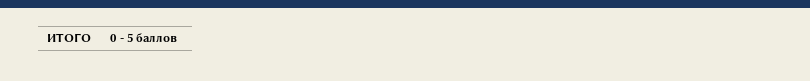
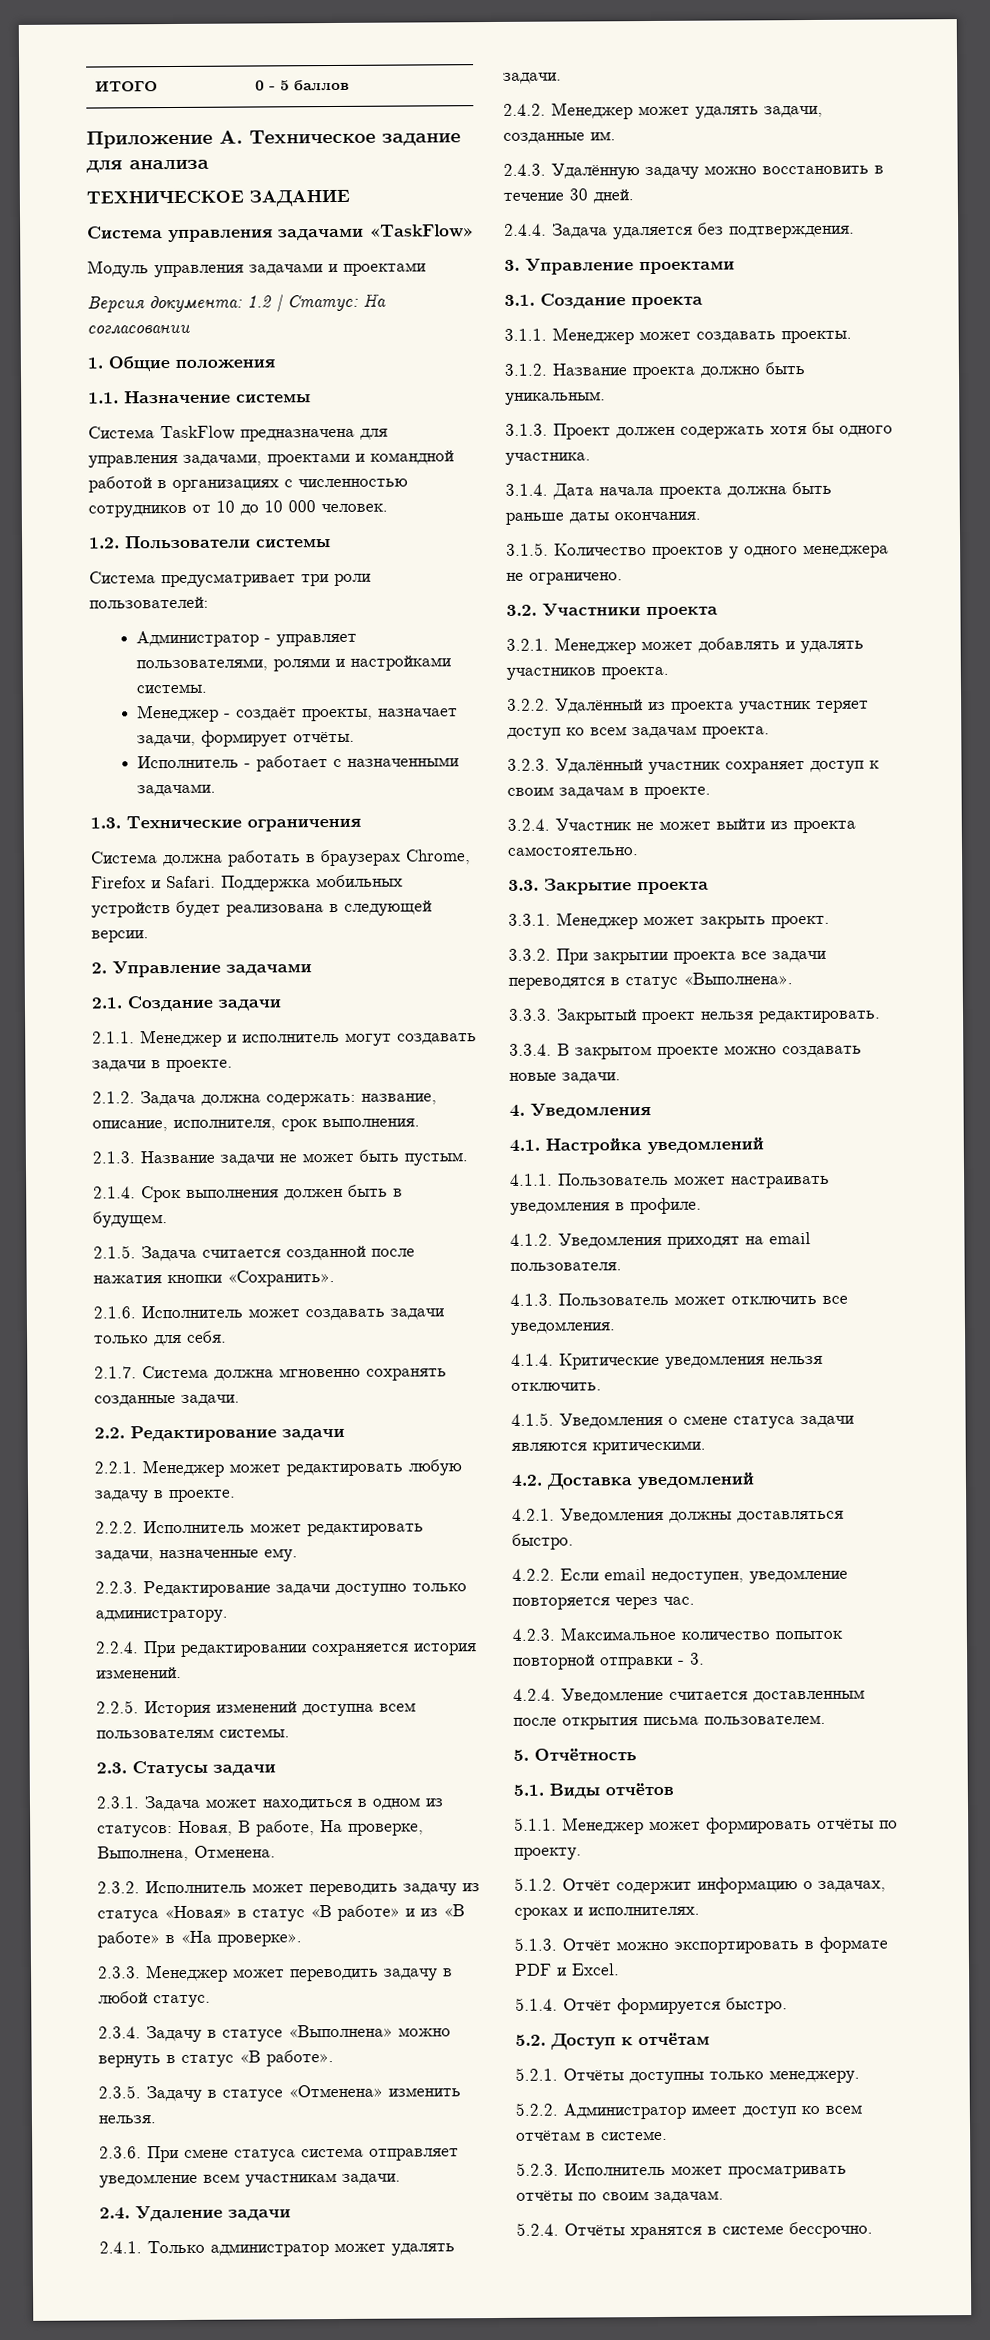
+ Приложение А. Техническое задание для анализа
+ ТЕХНИЧЕСКОЕ ЗАДАНИЕ
+ Система управления задачами «TaskFlow»
+ Модуль управления задачами и проектами
+ Версия документа: 1.2 | Статус: На согласовании
+ 1. Общие положения
+ 1.1. Назначение системы
+ Система TaskFlow предназначена для управления задачами, проектами и командной работой в организациях с численностью сотрудников от 10 до 10 000 человек.
+ 1.2. Пользователи системы
+ Система предусматривает три роли пользователей:
+ Администратор - управляет пользователями, ролями и настройками системы.
+ Менеджер - создаёт проекты, назначает задачи, формирует отчёты.
+ Исполнитель - работает с назначенными задачами.
+ 1.3. Технические ограничения
+ Система должна работать в браузерах Chrome, Firefox и Safari. Поддержка мобильных устройств будет реализована в следующей версии.
+ 2. Управление задачами
+ 2.1. Создание задачи
+ 2.1.1. Менеджер и исполнитель могут создавать задачи в проекте.
+ 2.1.2. Задача должна содержать: название, описание, исполнителя, срок выполнения.
+ 2.1.3. Название задачи не может быть пустым.
+ 2.1.4. Срок выполнения должен быть в будущем.
+ 2.1.5. Задача считается созданной после нажатия кнопки «Сохранить».
+ 2.1.6. Исполнитель может создавать задачи только для себя.
+ 2.1.7. Система должна мгновенно сохранять созданные задачи.
+ 2.2. Редактирование задачи
+ 2.2.1. Менеджер может редактировать любую задачу в проекте.
+ 2.2.2. Исполнитель может редактировать задачи, назначенные ему.
+ 2.2.3. Редактирование задачи доступно только администратору.
+ 2.2.4. При редактировании сохраняется история изменений.
+ 2.2.5. История изменений доступна всем пользователям системы.
+ 2.3. Статусы задачи
+ 2.3.1. Задача может находиться в одном из статусов: Новая, В работе, На проверке, Выполнена, Отменена.
+ 2.3.2. Исполнитель может переводить задачу из статуса «Новая» в статус «В работе» и из «В работе» в «На проверке».
+ 2.3.3. Менеджер может переводить задачу в любой статус.
+ 2.3.4. Задачу в статусе «Выполнена» можно вернуть в статус «В работе».
+ 2.3.5. Задачу в статусе «Отменена» изменить нельзя.
+ 2.3.6. При смене статуса система отправляет уведомление всем участникам задачи.
+ 2.4. Удаление задачи
+ 2.4.1. Только администратор может удалять задачи.
+ 2.4.2. Менеджер может удалять задачи, созданные им.
+ 2.4.3. Удалённую задачу можно восстановить в течение 30 дней.
+ 2.4.4. Задача удаляется без подтверждения.
+ 3. Управление проектами
+ 3.1. Создание проекта
+ 3.1.1. Менеджер может создавать проекты.
+ 3.1.2. Название проекта должно быть уникальным.
+ 3.1.3. Проект должен содержать хотя бы одного участника.
+ 3.1.4. Дата начала проекта должна быть раньше даты окончания.
+ 3.1.5. Количество проектов у одного менеджера не ограничено.
+ 3.2. Участники проекта
+ 3.2.1. Менеджер может добавлять и удалять участников проекта.
+ 3.2.2. Удалённый из проекта участник теряет доступ ко всем задачам проекта.
+ 3.2.3. Удалённый участник сохраняет доступ к своим задачам в проекте.
+ 3.2.4. Участник не может выйти из проекта самостоятельно.
+ 3.3. Закрытие проекта
+ 3.3.1. Менеджер может закрыть проект.
+ 3.3.2. При закрытии проекта все задачи переводятся в статус «Выполнена».
+ 3.3.3. Закрытый проект нельзя редактировать.
+ 3.3.4. В закрытом проекте можно создавать новые задачи.
+ 4. Уведомления
+ 4.1. Настройка уведомлений
+ 4.1.1. Пользователь может настраивать уведомления в профиле.
+ 4.1.2. Уведомления приходят на email пользователя.
+ 4.1.3. Пользователь может отключить все уведомления.
+ 4.1.4. Критические уведомления нельзя отключить.
+ 4.1.5. Уведомления о смене статуса задачи являются критическими.
+ 4.2. Доставка уведомлений
+ 4.2.1. Уведомления должны доставляться быстро.
+ 4.2.2. Если email недоступен, уведомление повторяется через час.
+ 4.2.3. Максимальное количество попыток повторной отправки - 3.
+ 4.2.4. Уведомление считается доставленным после открытия письма пользователем.
+ 5. Отчётность
+ 5.1. Виды отчётов
+ 5.1.1. Менеджер может формировать отчёты по проекту.
+ 5.1.2. Отчёт содержит информацию о задачах, сроках и исполнителях.
+ 5.1.3. Отчёт можно экспортировать в формате PDF и Excel.
+ 5.1.4. Отчёт формируется быстро.
+ 5.2. Доступ к отчётам
+ 5.2.1. Отчёты доступны только менеджеру.
+ 5.2.2. Администратор имеет доступ ко всем отчётам в системе.
+ 5.2.3. Исполнитель может просматривать отчёты по своим задачам.
+ 5.2.4. Отчёты хранятся в системе бессрочно.

